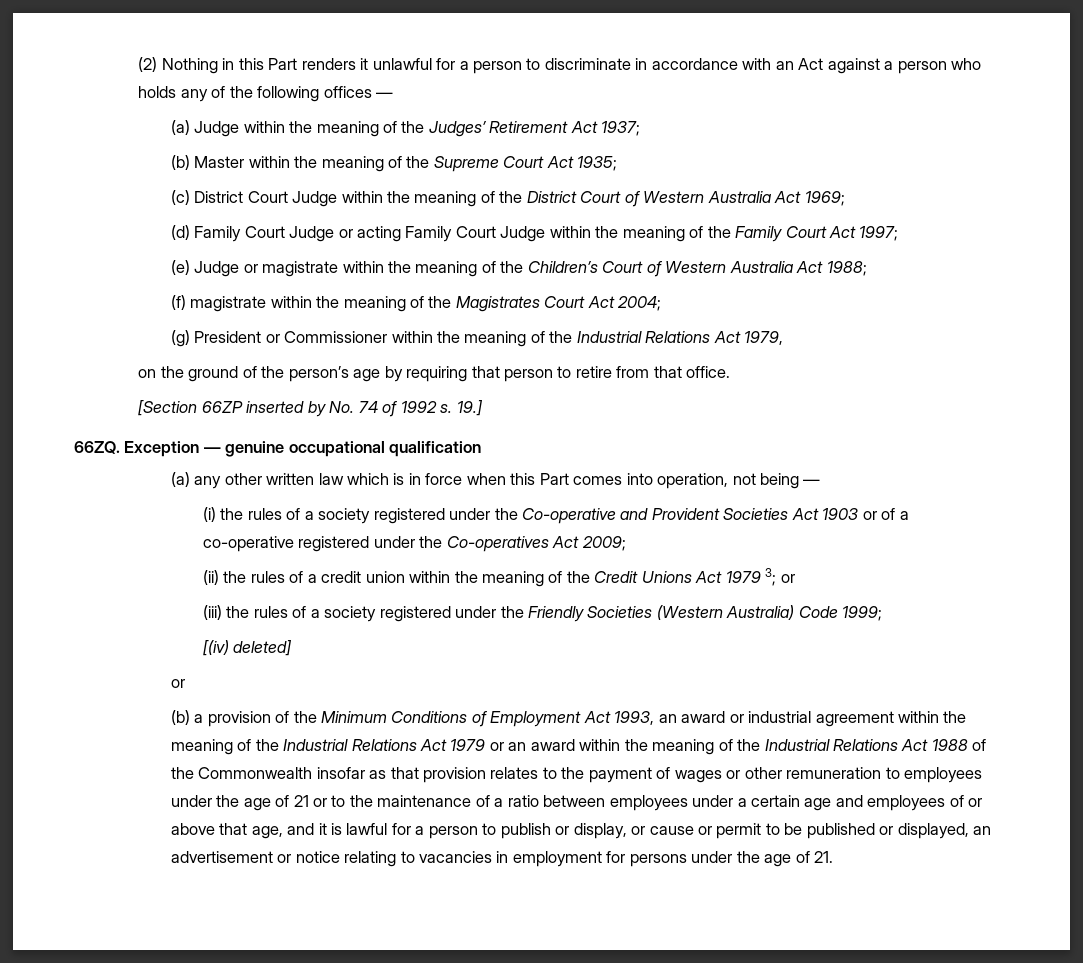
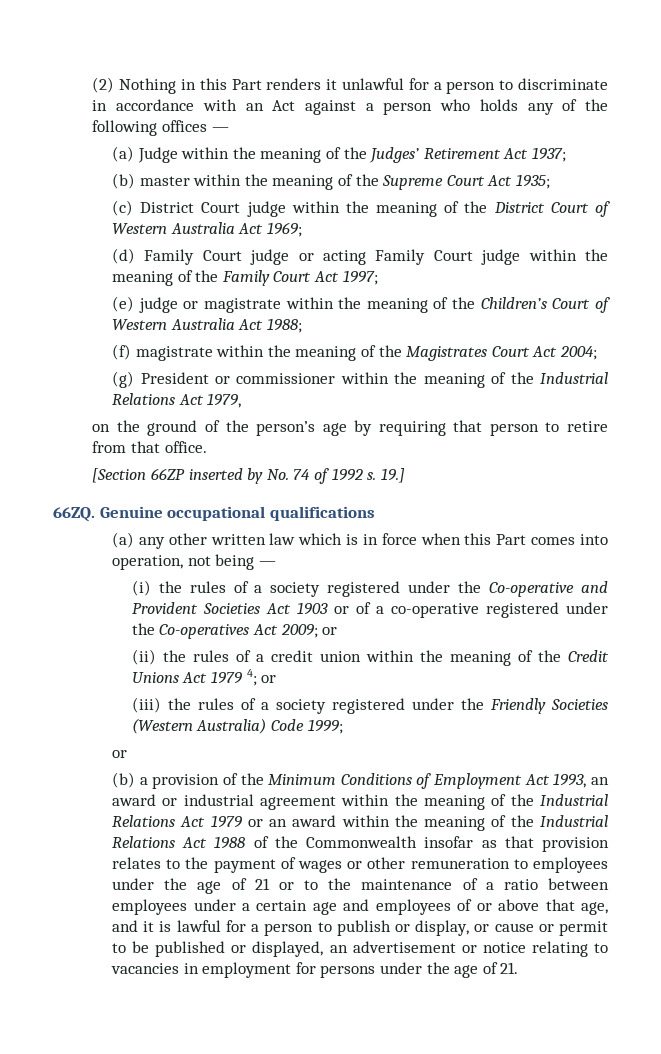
- (b) Master within the meaning of the Supreme Court Act 1935;
+ (b) master within the meaning of the Supreme Court Act 1935;
- (c) District Court Judge within the meaning of the District Court of Western Australia Act 1969;
+ (c) District Court judge within the meaning of the District Court of Western Australia Act 1969;
- (d) Family Court Judge or acting Family Court Judge within the meaning of the Family Court Act 1997;
+ (d) Family Court judge or acting Family Court judge within the meaning of the Family Court Act 1997;
- (e) Judge or magistrate within the meaning of the Children’s Court of Western Australia Act 1988;
+ (e) judge or magistrate within the meaning of the Children’s Court of Western Australia Act 1988;
- (g) President or Commissioner within the meaning of the Industrial Relations Act 1979,
+ (g) President or commissioner within the meaning of the Industrial Relations Act 1979,
- Exception — genuine occupational qualification
+ Genuine occupational qualifications
- (i) the rules of a society registered under the Co-operative and Provident Societies Act 1903 or of a co-operative registered under the Co-operatives Act 2009;
+ (i) the rules of a society registered under the Co-operative and Provident Societies Act 1903 or of a co-operative registered under the Co-operatives Act 2009; or
- (ii) the rules of a credit union within the meaning of the Credit Unions Act 1979 3; or
+ (ii) the rules of a credit union within the meaning of the Credit Unions Act 1979 4; or
- [(iv) deleted]

